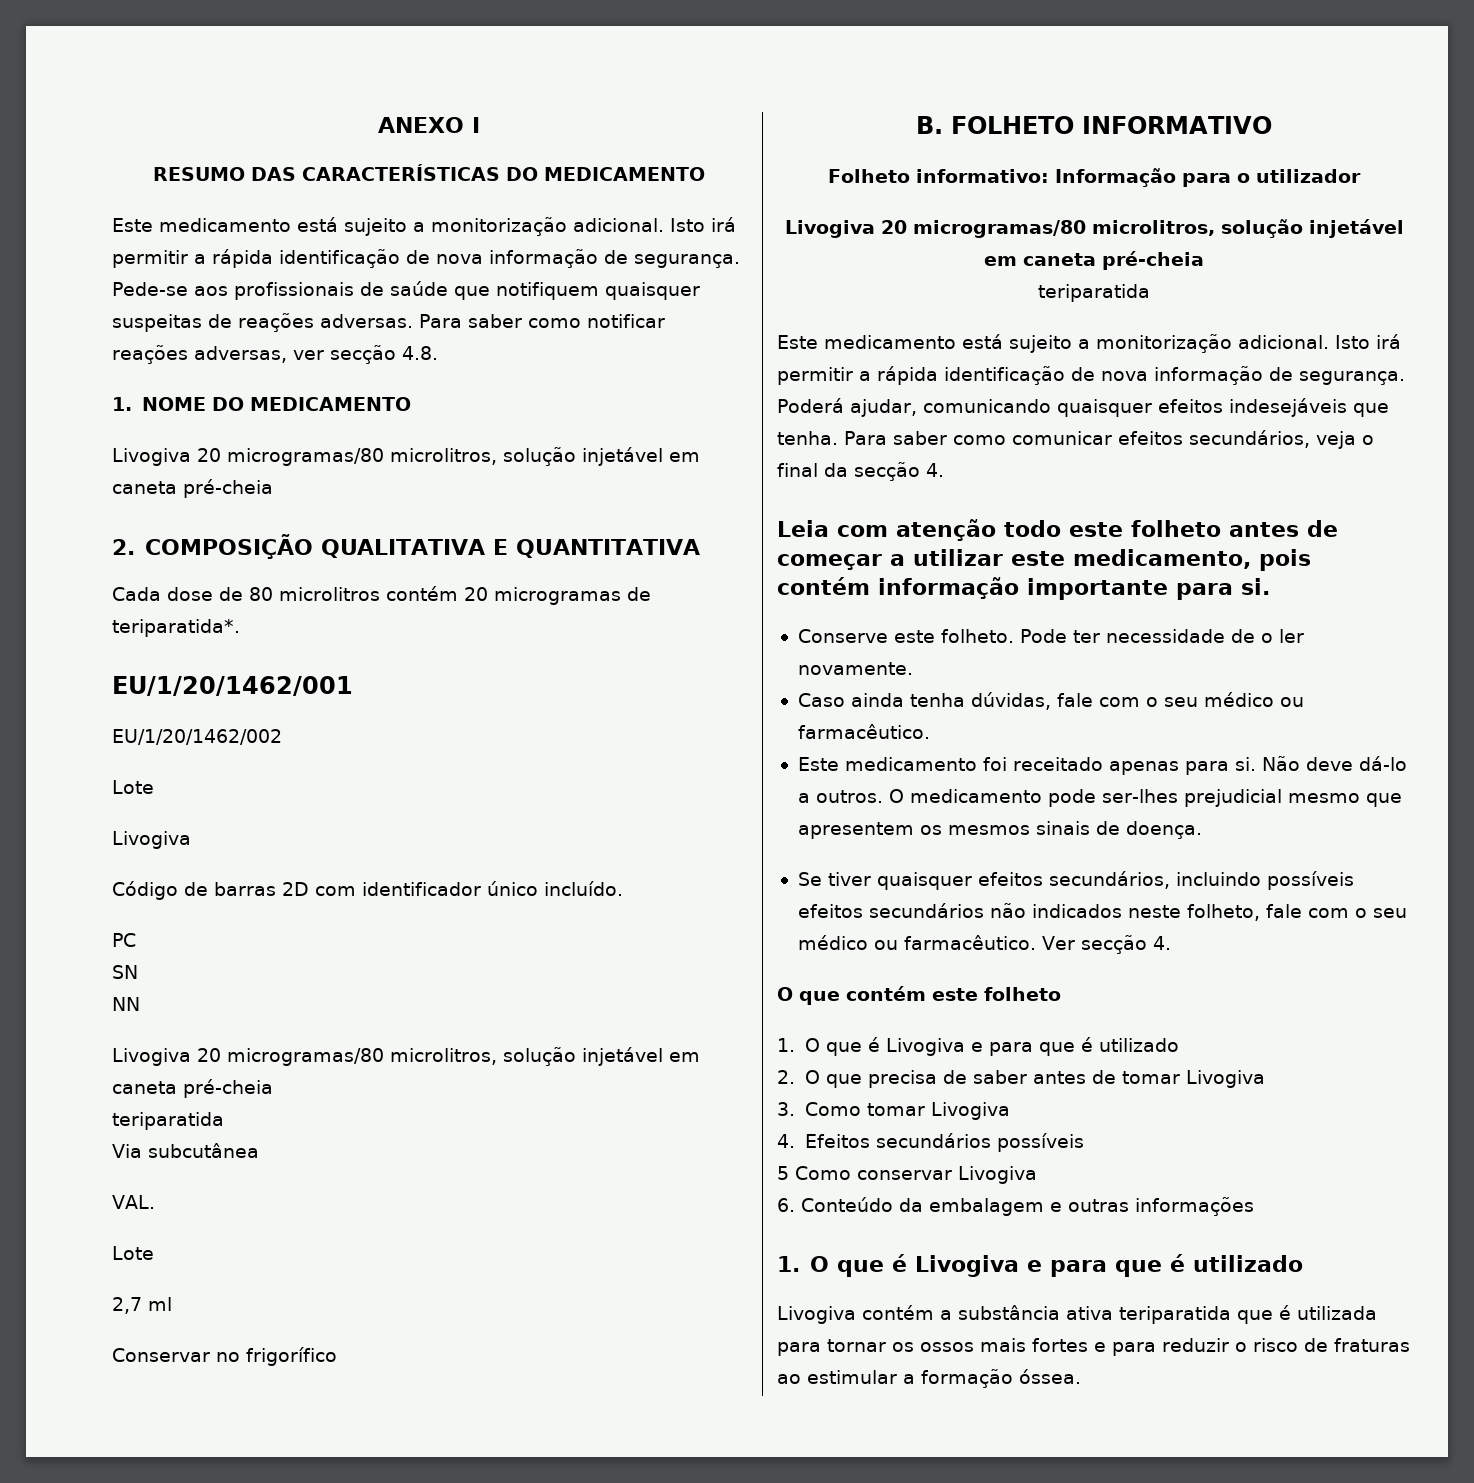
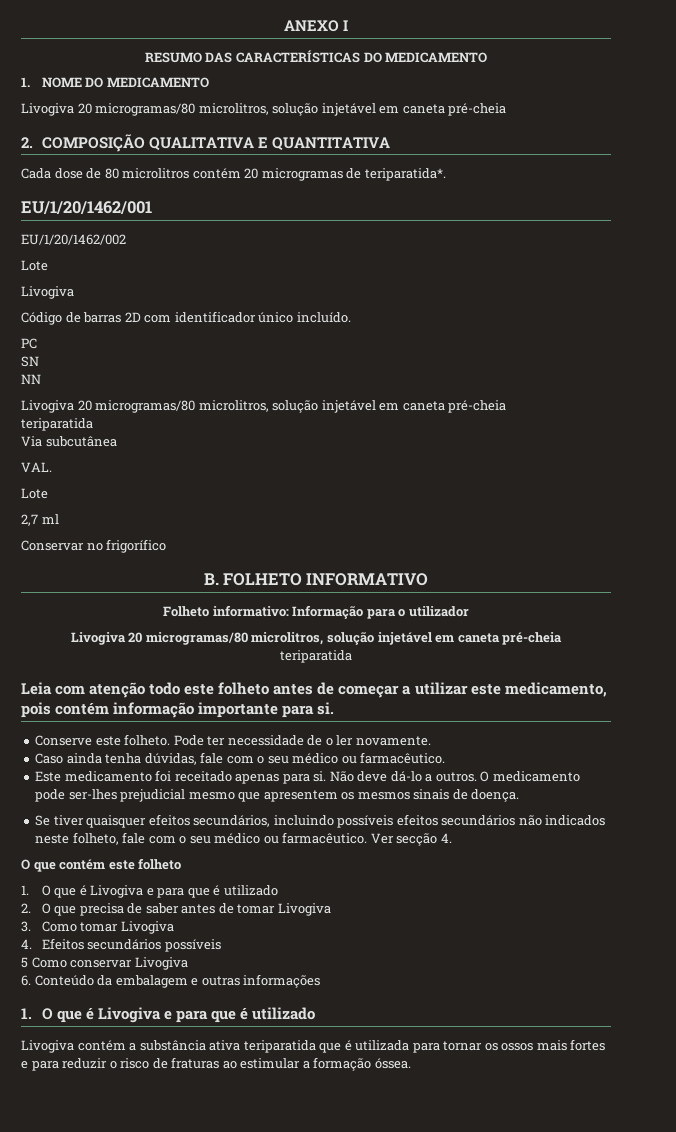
- Este medicamento está sujeito a monitorização adicional. Isto irá permitir a rápida identificação de nova informação de segurança. Pede-se aos profissionais de saúde que notifiquem quaisquer suspeitas de reações adversas. Para saber como notificar reações adversas, ver secção 4.8.
- Este medicamento está sujeito a monitorização adicional. Isto irá permitir a rápida identificação de nova informação de segurança. Poderá ajudar, comunicando quaisquer efeitos indesejáveis que tenha. Para saber como comunicar efeitos secundários, veja o final da secção 4.

